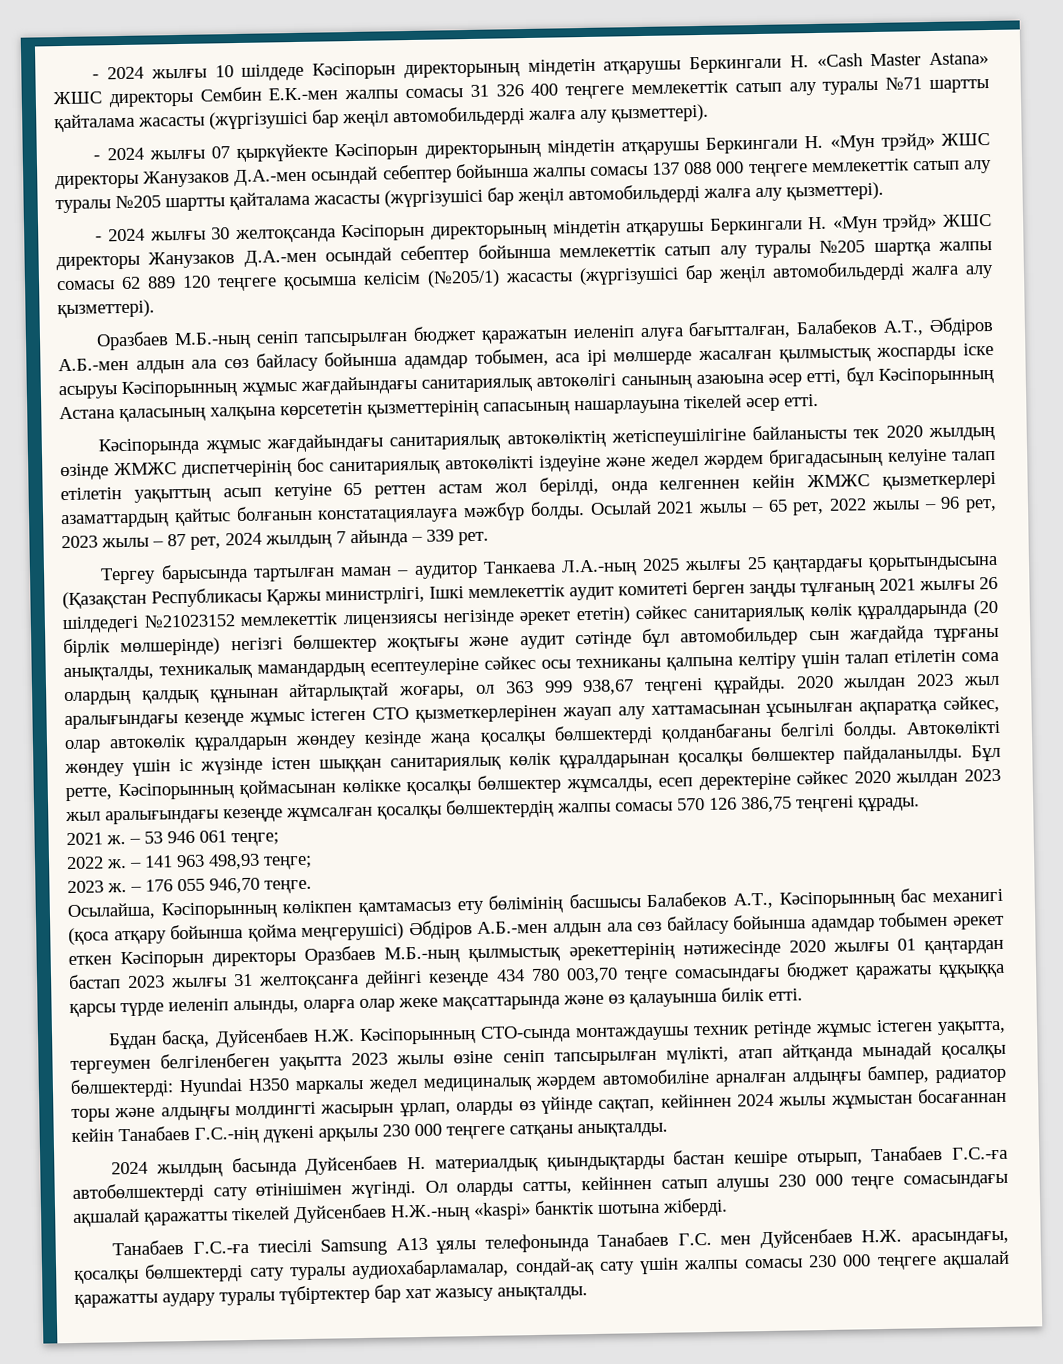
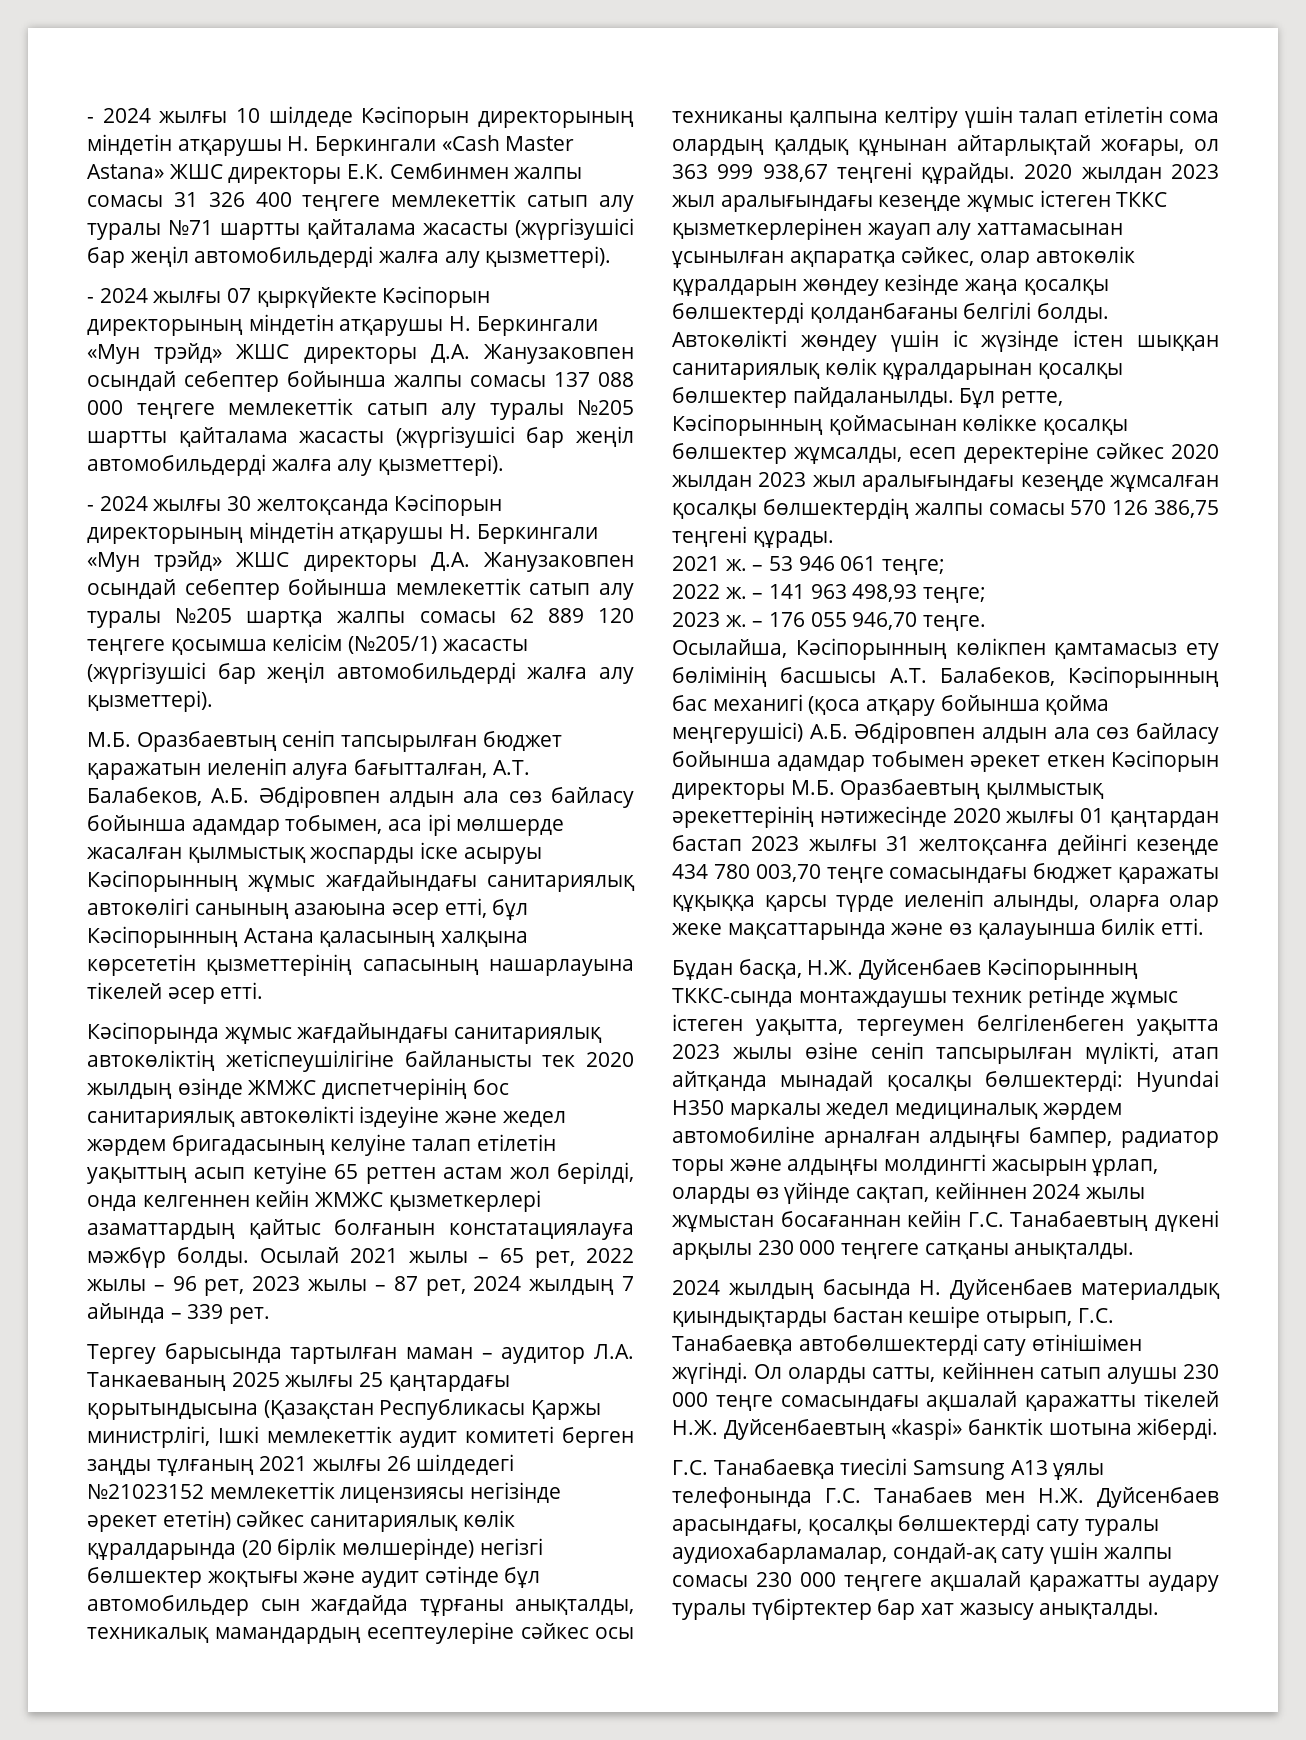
- - 2024 жылғы 10 шілдеде Кәсіпорын директорының міндетін атқарушы Беркингали Н. «Cash Master Astana» ЖШС директоры Сембин Е.К.-мен жалпы сомасы 31 326 400 теңгеге мемлекеттік сатып алу туралы №71 шартты қайталама жасасты (жүргізушісі бар жеңіл автомобильдерді жалға алу қызметтері).
+ - 2024 жылғы 10 шілдеде Кәсіпорын директорының міндетін атқарушы Н. Беркингали «Cash Master Astana» ЖШС директоры Е.К. Сембинмен жалпы сомасы 31 326 400 теңгеге мемлекеттік сатып алу туралы №71 шартты қайталама жасасты (жүргізушісі бар жеңіл автомобильдерді жалға алу қызметтері).
- - 2024 жылғы 07 қыркүйекте Кәсіпорын директорының міндетін атқарушы Беркингали Н. «Мун трэйд» ЖШС директоры Жанузаков Д.А.-мен осындай себептер бойынша жалпы сомасы 137 088 000 теңгеге мемлекеттік сатып алу туралы №205 шартты қайталама жасасты (жүргізушісі бар жеңіл автомобильдерді жалға алу қызметтері).
+ - 2024 жылғы 07 қыркүйекте Кәсіпорын директорының міндетін атқарушы Н. Беркингали «Мун трэйд» ЖШС директоры Д.А. Жанузаковпен осындай себептер бойынша жалпы сомасы 137 088 000 теңгеге мемлекеттік сатып алу туралы №205 шартты қайталама жасасты (жүргізушісі бар жеңіл автомобильдерді жалға алу қызметтері).
- - 2024 жылғы 30 желтоқсанда Кәсіпорын директорының міндетін атқарушы Беркингали Н. «Мун трэйд» ЖШС директоры Жанузаков Д.А.-мен осындай себептер бойынша мемлекеттік сатып алу туралы №205 шартқа жалпы сомасы 62 889 120 теңгеге қосымша келісім (№205/1) жасасты (жүргізушісі бар жеңіл автомобильдерді жалға алу қызметтері).
+ - 2024 жылғы 30 желтоқсанда Кәсіпорын директорының міндетін атқарушы Н. Беркингали «Мун трэйд» ЖШС директоры Д.А. Жанузаковпен осындай себептер бойынша мемлекеттік сатып алу туралы №205 шартқа жалпы сомасы 62 889 120 теңгеге қосымша келісім (№205/1) жасасты (жүргізушісі бар жеңіл автомобильдерді жалға алу қызметтері).
- Оразбаев М.Б.-ның сеніп тапсырылған бюджет қаражатын иеленіп алуға бағытталған, Балабеков А.Т., Әбдіров А.Б.-мен алдын ала сөз байласу бойынша адамдар тобымен, аса ірі мөлшерде жасалған қылмыстық жоспарды іске асыруы Кәсіпорынның жұмыс жағдайындағы санитариялық автокөлігі санының азаюына әсер етті, бұл Кәсіпорынның Астана қаласының халқына көрсететін қызметтерінің сапасының нашарлауына тікелей әсер етті.
+ М.Б. Оразбаевтың сеніп тапсырылған бюджет қаражатын иеленіп алуға бағытталған, А.Т. Балабеков, А.Б. Әбдіровпен алдын ала сөз байласу бойынша адамдар тобымен, аса ірі мөлшерде жасалған қылмыстық жоспарды іске асыруы Кәсіпорынның жұмыс жағдайындағы санитариялық автокөлігі санының азаюына әсер етті, бұл Кәсіпорынның Астана қаласының халқына көрсететін қызметтерінің сапасының нашарлауына тікелей әсер етті.
- Тергеу барысында тартылған маман – аудитор Танкаева Л.А.-ның 2025 жылғы 25 қаңтардағы қорытындысына (Қазақстан Республикасы Қаржы министрлігі, Ішкі мемлекеттік аудит комитеті берген заңды тұлғаның 2021 жылғы 26 шілдедегі №21023152 мемлекеттік лицензиясы негізінде әрекет ететін) сәйкес санитариялық көлік құралдарында (20 бірлік мөлшерінде) негізгі бөлшектер жоқтығы және аудит сәтінде бұл автомобильдер сын жағдайда тұрғаны анықталды, техникалық мамандардың есептеулеріне сәйкес осы техниканы қалпына келтіру үшін талап етілетін сома олардың қалдық құнынан айтарлықтай жоғары, ол 363 999 938,67 теңгені құрайды.
+ Тергеу барысында тартылған маман – аудитор Л.А. Танкаеваның 2025 жылғы 25 қаңтардағы қорытындысына (Қазақстан Республикасы Қаржы министрлігі, Ішкі мемлекеттік аудит комитеті берген заңды тұлғаның 2021 жылғы 26 шілдедегі №21023152 мемлекеттік лицензиясы негізінде әрекет ететін) сәйкес санитариялық көлік құралдарында (20 бірлік мөлшерінде) негізгі бөлшектер жоқтығы және аудит сәтінде бұл автомобильдер сын жағдайда тұрғаны анықталды, техникалық мамандардың есептеулеріне сәйкес осы техниканы қалпына келтіру үшін талап етілетін сома олардың қалдық құнынан айтарлықтай жоғары, ол 363 999 938,67 теңгені құрайды.
- 2020 жылдан 2023 жыл аралығындағы кезеңде жұмыс істеген СТО қызметкерлерінен жауап алу хаттамасынан ұсынылған ақпаратқа сәйкес, олар автокөлік құралдарын жөндеу кезінде жаңа қосалқы бөлшектерді қолданбағаны белгілі болды.
+ 2020 жылдан 2023 жыл аралығындағы кезеңде жұмыс істеген ТККС қызметкерлерінен жауап алу хаттамасынан ұсынылған ақпаратқа сәйкес, олар автокөлік құралдарын жөндеу кезінде жаңа қосалқы бөлшектерді қолданбағаны белгілі болды.
- Осылайша, Кәсіпорынның көлікпен қамтамасыз ету бөлімінің басшысы Балабеков А.Т., Кәсіпорынның бас механигі (қоса атқару бойынша қойма меңгерушісі) Әбдіров А.Б.-мен алдын ала сөз байласу бойынша адамдар тобымен әрекет еткен Кәсіпорын директоры Оразбаев М.Б.-ның қылмыстық әрекеттерінің нәтижесінде 2020 жылғы 01 қаңтардан бастап 2023 жылғы 31 желтоқсанға дейінгі кезеңде 434 780 003,70 теңге сомасындағы бюджет қаражаты құқыққа қарсы түрде иеленіп алынды, оларға олар жеке мақсаттарында және өз қалауынша билік етті.
+ Осылайша, Кәсіпорынның көлікпен қамтамасыз ету бөлімінің басшысы А.Т. Балабеков, Кәсіпорынның бас механигі (қоса атқару бойынша қойма меңгерушісі) А.Б. Әбдіровпен алдын ала сөз байласу бойынша адамдар тобымен әрекет еткен Кәсіпорын директоры М.Б. Оразбаевтың қылмыстық әрекеттерінің нәтижесінде 2020 жылғы 01 қаңтардан бастап 2023 жылғы 31 желтоқсанға дейінгі кезеңде 434 780 003,70 теңге сомасындағы бюджет қаражаты құқыққа қарсы түрде иеленіп алынды, оларға олар жеке мақсаттарында және өз қалауынша билік етті.
- Бұдан басқа, Дуйсенбаев Н.Ж. Кәсіпорынның СТО-сында монтаждаушы техник ретінде жұмыс істеген уақытта, тергеумен белгіленбеген уақытта 2023 жылы өзіне сеніп тапсырылған мүлікті, атап айтқанда мынадай қосалқы бөлшектерді: Hyundai H350 маркалы жедел медициналық жәрдем автомобиліне арналған алдыңғы бампер, радиатор торы және алдыңғы молдингті жасырын ұрлап, оларды өз үйінде сақтап, кейіннен 2024 жылы жұмыстан босағаннан кейін Танабаев Г.С.-нің дүкені арқылы 230 000 теңгеге сатқаны анықталды.
+ Бұдан басқа, Н.Ж. Дуйсенбаев Кәсіпорынның ТККС-сында монтаждаушы техник ретінде жұмыс істеген уақытта, тергеумен белгіленбеген уақытта 2023 жылы өзіне сеніп тапсырылған мүлікті, атап айтқанда мынадай қосалқы бөлшектерді: Hyundai H350 маркалы жедел медициналық жәрдем автомобиліне арналған алдыңғы бампер, радиатор торы және алдыңғы молдингті жасырын ұрлап, оларды өз үйінде сақтап, кейіннен 2024 жылы жұмыстан босағаннан кейін Г.С. Танабаевтың дүкені арқылы 230 000 теңгеге сатқаны анықталды.
- 2024 жылдың басында Дуйсенбаев Н. материалдық қиындықтарды бастан кешіре отырып, Танабаев Г.С.-ға автобөлшектерді сату өтінішімен жүгінді.
+ 2024 жылдың басында Н. Дуйсенбаев материалдық қиындықтарды бастан кешіре отырып, Г.С. Танабаевқа автобөлшектерді сату өтінішімен жүгінді.
- Ол оларды сатты, кейіннен сатып алушы 230 000 теңге сомасындағы ақшалай қаражатты тікелей Дуйсенбаев Н.Ж.-ның «kaspi» банктік шотына жіберді.
+ Ол оларды сатты, кейіннен сатып алушы 230 000 теңге сомасындағы ақшалай қаражатты тікелей Н.Ж. Дуйсенбаевтың «kaspi» банктік шотына жіберді.
- Танабаев Г.С.-ға тиесілі Samsung A13 ұялы телефонында Танабаев Г.С. мен Дуйсенбаев Н.Ж. арасындағы, қосалқы бөлшектерді сату туралы аудиохабарламалар, сондай-ақ сату үшін жалпы сомасы 230 000 теңгеге ақшалай қаражатты аудару туралы түбіртектер бар хат жазысу анықталды.
+ Г.С. Танабаевқа тиесілі Samsung A13 ұялы телефонында Г.С. Танабаев мен Н.Ж. Дуйсенбаев арасындағы, қосалқы бөлшектерді сату туралы аудиохабарламалар, сондай-ақ сату үшін жалпы сомасы 230 000 теңгеге ақшалай қаражатты аудару туралы түбіртектер бар хат жазысу анықталды.

